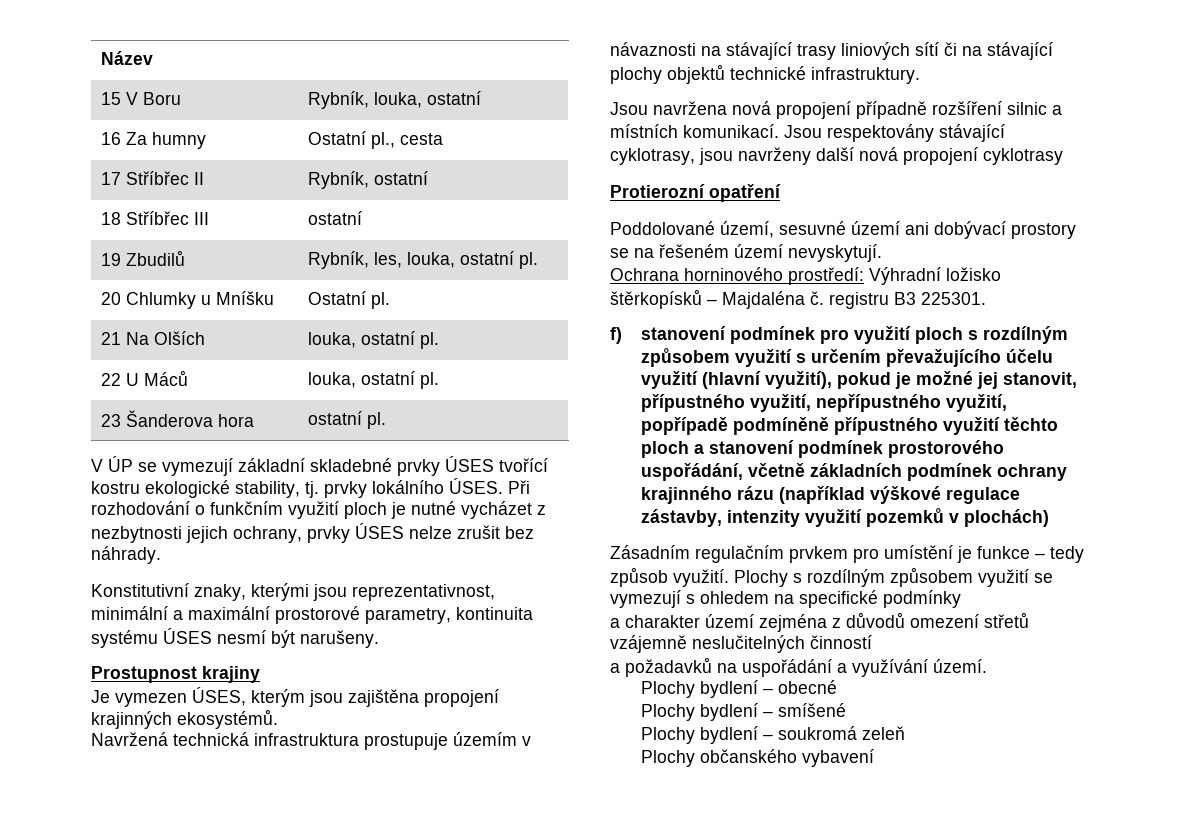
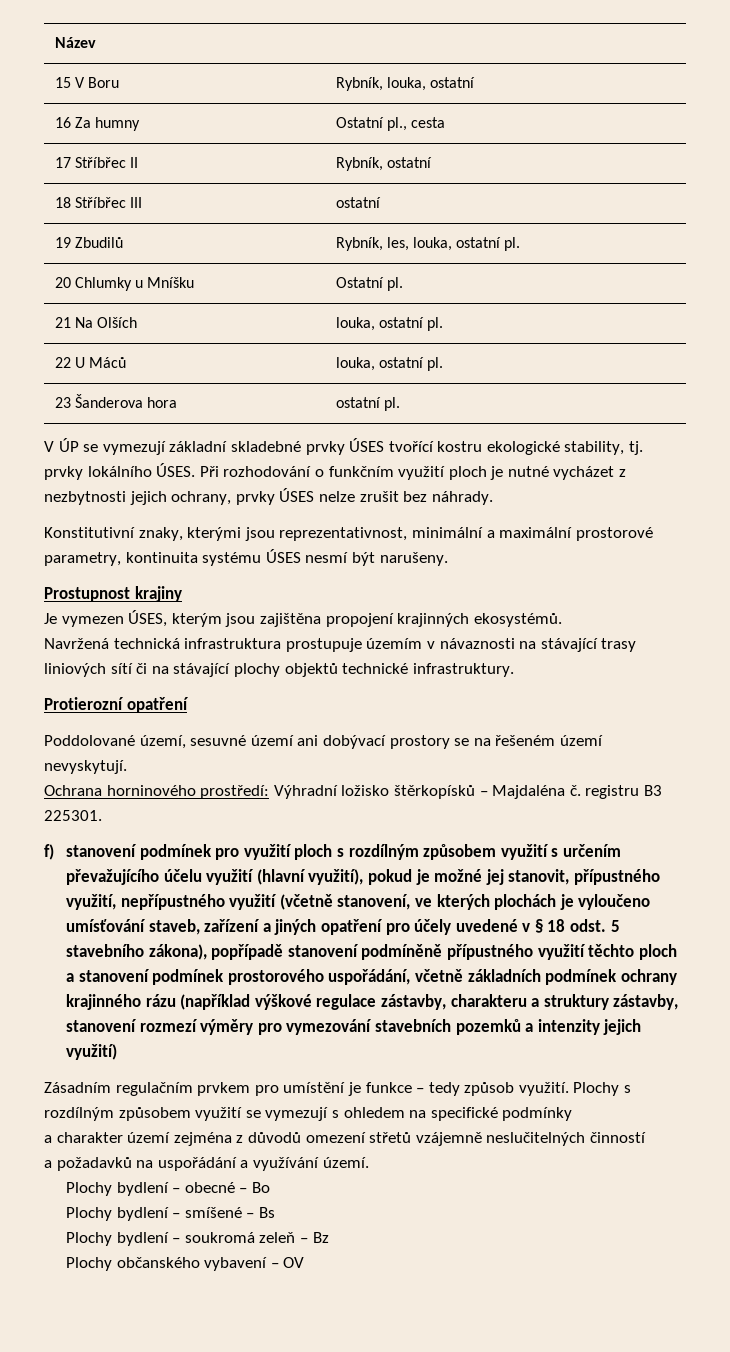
- Jsou navržena nová propojení případně rozšíření silnic a místních komunikací. Jsou respektovány stávající cyklotrasy, jsou navrženy další nová propojení cyklotrasy
- f) stanovení podmínek pro využití ploch s rozdílným způsobem využití s určením převažujícího účelu využití (hlavní využití), pokud je možné jej stanovit, přípustného využití, nepřípustného využití, popřípadě podmíněně přípustného využití těchto ploch a stanovení podmínek prostorového uspořádání, včetně základních podmínek ochrany krajinného rázu (například výškové regulace zástavby, intenzity využití pozemků v plochách)
+ f) stanovení podmínek pro využití ploch s rozdílným způsobem využití s určením převažujícího účelu využití (hlavní využití), pokud je možné jej stanovit, přípustného využití, nepřípustného využití (včetně stanovení, ve kterých plochách je vyloučeno umísťování staveb, zařízení a jiných opatření pro účely uvedené v § 18 odst. 5 stavebního zákona), popřípadě stanovení podmíněně přípustného využití těchto ploch a stanovení podmínek prostorového uspořádání, včetně základních podmínek ochrany krajinného rázu (například výškové regulace zástavby, charakteru a struktury zástavby, stanovení rozmezí výměry pro vymezování stavebních pozemků a intenzity jejich využití)
- Plochy bydlení – obecné
+ Plochy bydlení – obecné – Bo
- Plochy bydlení – smíšené
+ Plochy bydlení – smíšené – Bs
- Plochy bydlení – soukromá zeleň
+ Plochy bydlení – soukromá zeleň – Bz
- Plochy občanského vybavení
+ Plochy občanského vybavení – OV

